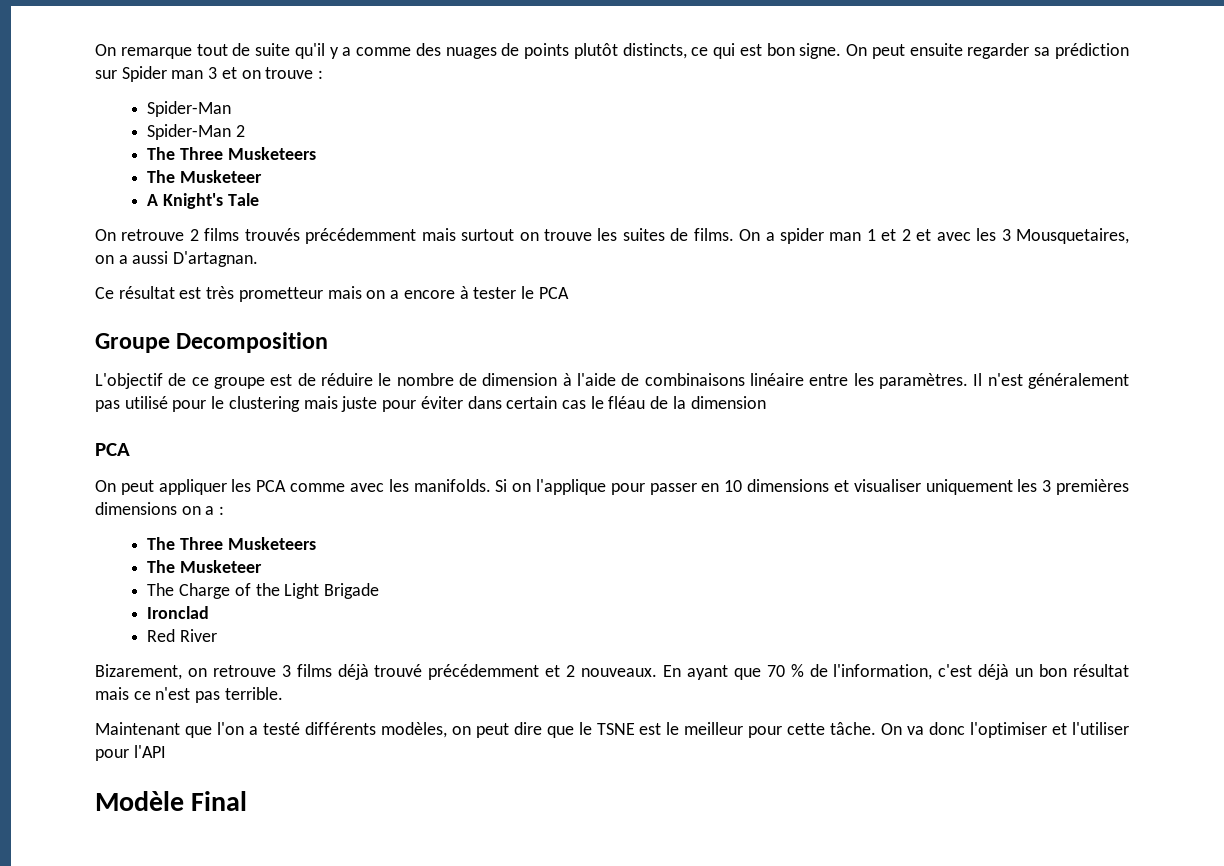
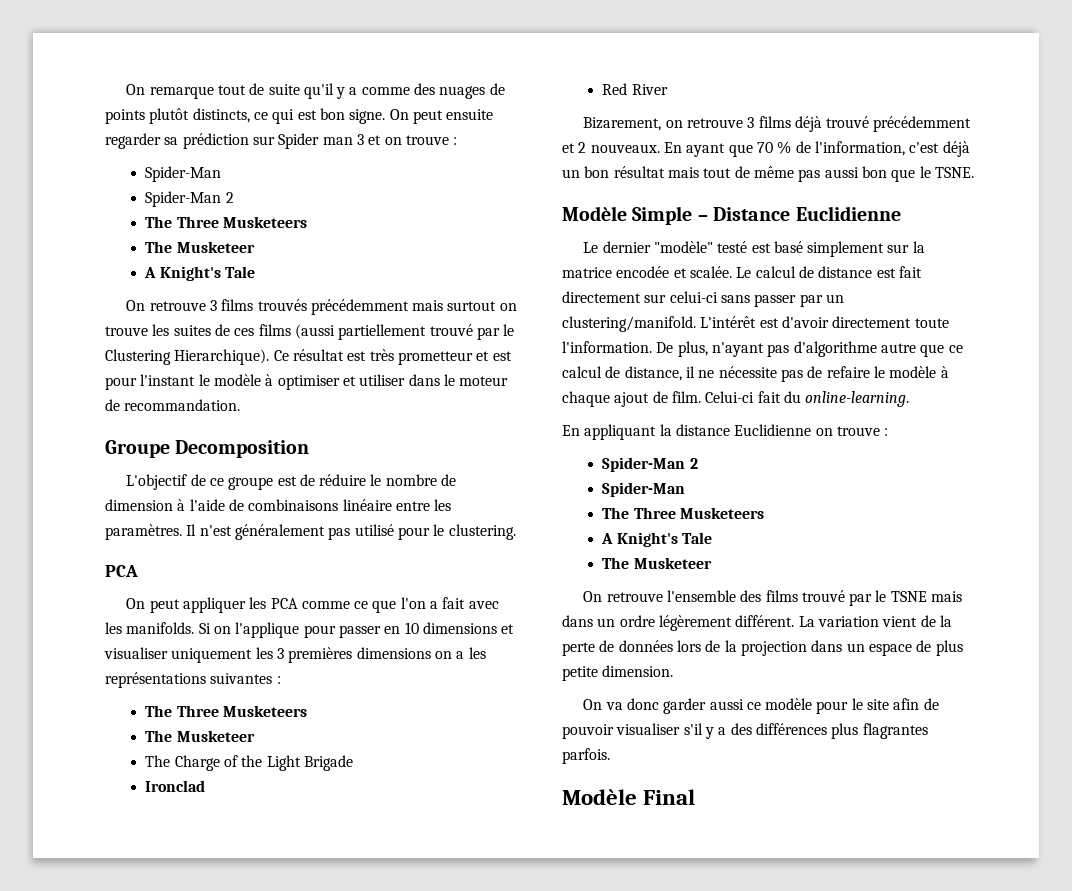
- On retrouve 2 films trouvés précédemment mais surtout on trouve les suites de films. On a spider man 1 et 2 et avec les 3 Mousquetaires, on a aussi D'artagnan.
- Ce résultat est très prometteur mais on a encore à tester le PCA
+ On retrouve 3 films trouvés précédemment mais surtout on trouve les suites de ces films (aussi partiellement trouvé par le Clustering Hierarchique). Ce résultat est très prometteur et est pour l'instant le modèle à optimiser et utiliser dans le moteur de recommandation.
- Il n'est généralement pas utilisé pour le clustering mais juste pour éviter dans certain cas le fléau de la dimension
+ Il n'est généralement pas utilisé pour le clustering.
- On peut appliquer les PCA comme avec les manifolds.
+ On peut appliquer les PCA comme ce que l'on a fait avec les manifolds.
- Si on l'applique pour passer en 10 dimensions et visualiser uniquement les 3 premières dimensions on a :
+ Si on l'applique pour passer en 10 dimensions et visualiser uniquement les 3 premières dimensions on a les représentations suivantes :
- En ayant que 70 % de l'information, c'est déjà un bon résultat mais ce n'est pas terrible.
- Maintenant que l'on a testé différents modèles, on peut dire que le TSNE est le meilleur pour cette tâche. On va donc l'optimiser et l'utiliser pour l'API
+ En ayant que 70 % de l'information, c'est déjà un bon résultat mais tout de même pas aussi bon que le TSNE.
+ Modèle Simple – Distance Euclidienne
+ Le dernier "modèle" testé est basé simplement sur la matrice encodée et scalée. Le calcul de distance est fait directement sur celui-ci sans passer par un clustering/manifold. L'intérêt est d'avoir directement toute l'information. De plus, n'ayant pas d'algorithme autre que ce calcul de distance, il ne nécessite pas de refaire le modèle à chaque ajout de film. Celui-ci fait du online-learning.
+ En appliquant la distance Euclidienne on trouve :
+ Spider-Man 2
+ Spider-Man
+ The Three Musketeers
+ A Knight's Tale
+ The Musketeer
+ On retrouve l'ensemble des films trouvé par le TSNE mais dans un ordre légèrement différent. La variation vient de la perte de données lors de la projection dans un espace de plus petite dimension.
+ On va donc garder aussi ce modèle pour le site afin de pouvoir visualiser s'il y a des différences plus flagrantes parfois.

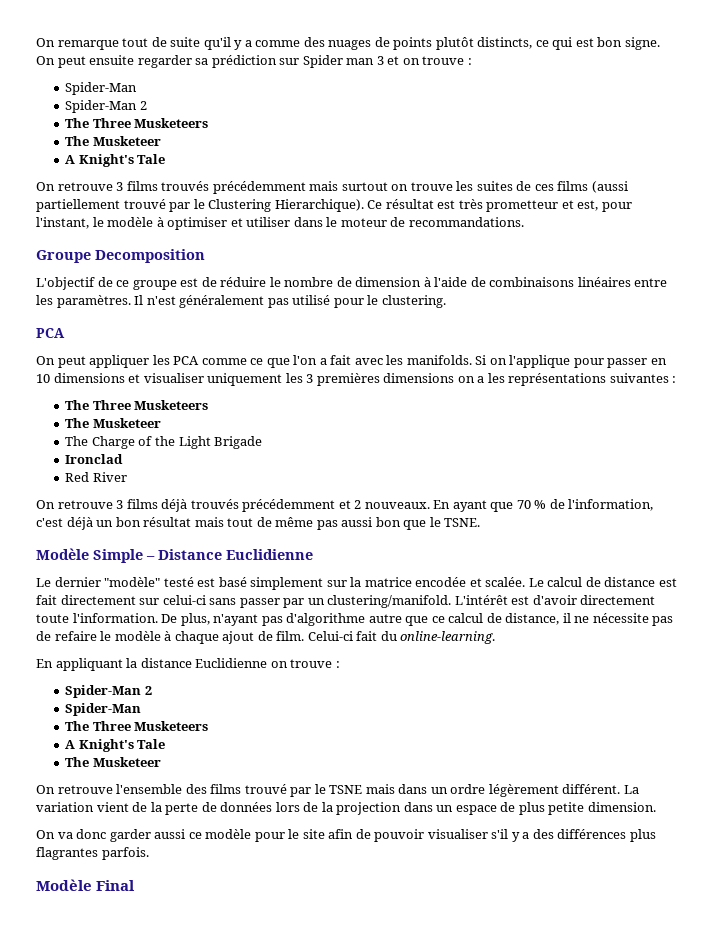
- Ce résultat est très prometteur et est pour l'instant le modèle à optimiser et utiliser dans le moteur de recommandation.
+ Ce résultat est très prometteur et est, pour l'instant, le modèle à optimiser et utiliser dans le moteur de recommandations.
- L'objectif de ce groupe est de réduire le nombre de dimension à l'aide de combinaisons linéaire entre les paramètres.
+ L'objectif de ce groupe est de réduire le nombre de dimension à l'aide de combinaisons linéaires entre les paramètres.
- Bizarement, on retrouve 3 films déjà trouvé précédemment et 2 nouveaux.
+ On retrouve 3 films déjà trouvés précédemment et 2 nouveaux.

